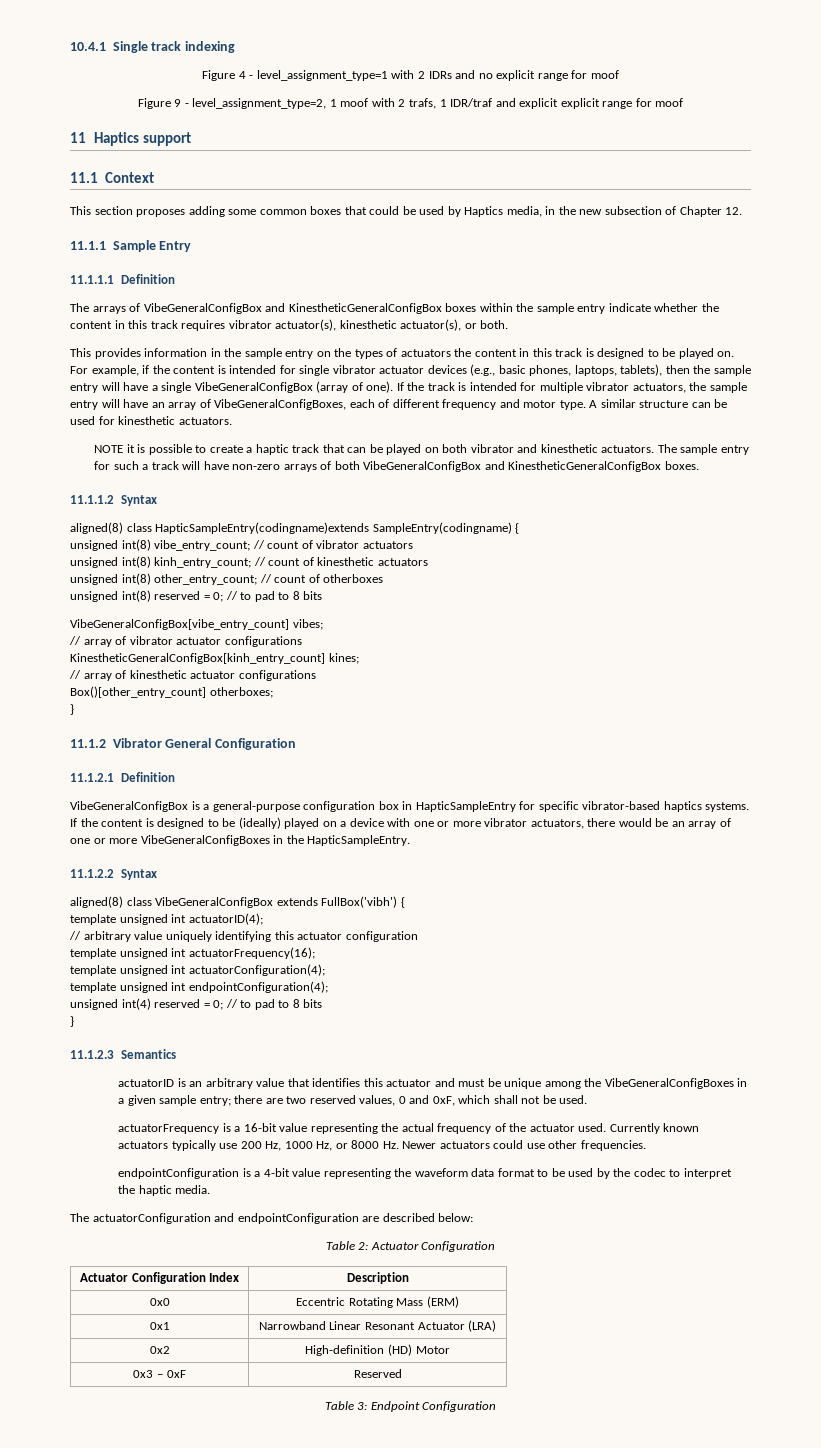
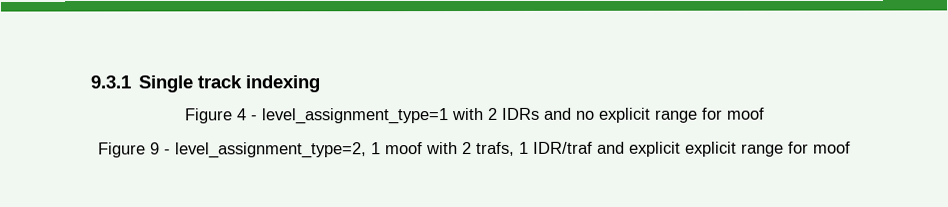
- 10.4.1 Single track indexing
+ 9.3.1 Single track indexing
- 11 Haptics support
- 11.1 Context
- This section proposes adding some common boxes that could be used by Haptics media, in the new subsection of Chapter 12.
- 11.1.1 Sample Entry
- 11.1.1.1 Definition
- The arrays of VibeGeneralConfigBox and KinestheticGeneralConfigBox boxes within the sample entry indicate whether the content in this track requires vibrator actuator(s), kinesthetic actuator(s), or both.
- This provides information in the sample entry on the types of actuators the content in this track is designed to be played on. For example, if the content is intended for single vibrator actuator devices (e.g., basic phones, laptops, tablets), then the sample entry will have a single VibeGeneralConfigBox (array of one). If the track is intended for multiple vibrator actuators, the sample entry will have an array of VibeGeneralConfigBoxes, each of different frequency and motor type. A similar structure can be used for kinesthetic actuators.
- NOTE it is possible to create a haptic track that can be played on both vibrator and kinesthetic actuators. The sample entry for such a track will have non-zero arrays of both VibeGeneralConfigBox and KinestheticGeneralConfigBox boxes.
- 11.1.1.2 Syntax
- aligned(8) class HapticSampleEntry(codingname)extends SampleEntry(codingname) {
- unsigned int(8) vibe_entry_count; // count of vibrator actuators
- unsigned int(8) kinh_entry_count; // count of kinesthetic actuators
- unsigned int(8) other_entry_count; // count of otherboxes
- unsigned int(8) reserved = 0; // to pad to 8 bits
- VibeGeneralConfigBox[vibe_entry_count] vibes;
- // array of vibrator actuator configurations
- KinestheticGeneralConfigBox[kinh_entry_count] kines;
- // array of kinesthetic actuator configurations
- Box()[other_entry_count] otherboxes;
- }
- 11.1.2 Vibrator General Configuration
- 11.1.2.1 Definition
- VibeGeneralConfigBox is a general-purpose configuration box in HapticSampleEntry for specific vibrator-based haptics systems. If the content is designed to be (ideally) played on a device with one or more vibrator actuators, there would be an array of one or more VibeGeneralConfigBoxes in the HapticSampleEntry.
- 11.1.2.2 Syntax
- aligned(8) class VibeGeneralConfigBox extends FullBox('vibh') {
- template unsigned int actuatorID(4);
- // arbitrary value uniquely identifying this actuator configuration
- template unsigned int actuatorFrequency(16);
- template unsigned int actuatorConfiguration(4);
- template unsigned int endpointConfiguration(4);
- unsigned int(4) reserved = 0; // to pad to 8 bits
- }
- 11.1.2.3 Semantics
- actuatorID is an arbitrary value that identifies this actuator and must be unique among the VibeGeneralConfigBoxes in a given sample entry; there are two reserved values, 0 and 0xF, which shall not be used.
- actuatorFrequency is a 16-bit value representing the actual frequency of the actuator used. Currently known actuators typically use 200 Hz, 1000 Hz, or 8000 Hz. Newer actuators could use other frequencies.
- endpointConfiguration is a 4-bit value representing the waveform data format to be used by the codec to interpret the haptic media.
- The actuatorConfiguration and endpointConfiguration are described below:
- Table 2: Actuator Configuration
- Actuator Configuration Index | Description
- 0x0 | Eccentric Rotating Mass (ERM)
- 0x1 | Narrowband Linear Resonant Actuator (LRA)
- 0x2 | High-definition (HD) Motor
- 0x3 – 0xF | Reserved
- Table 3: Endpoint Configuration

